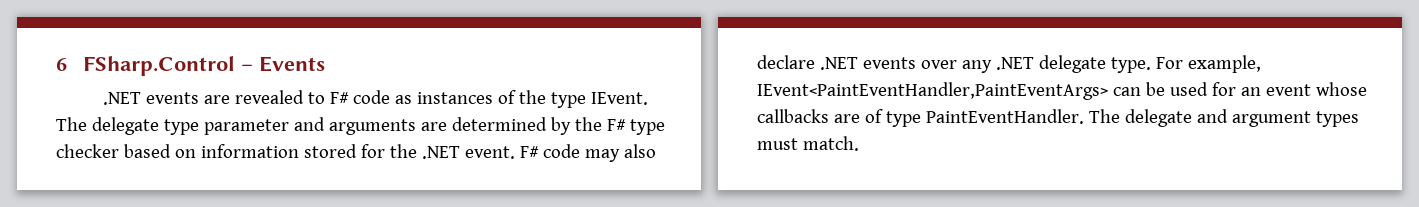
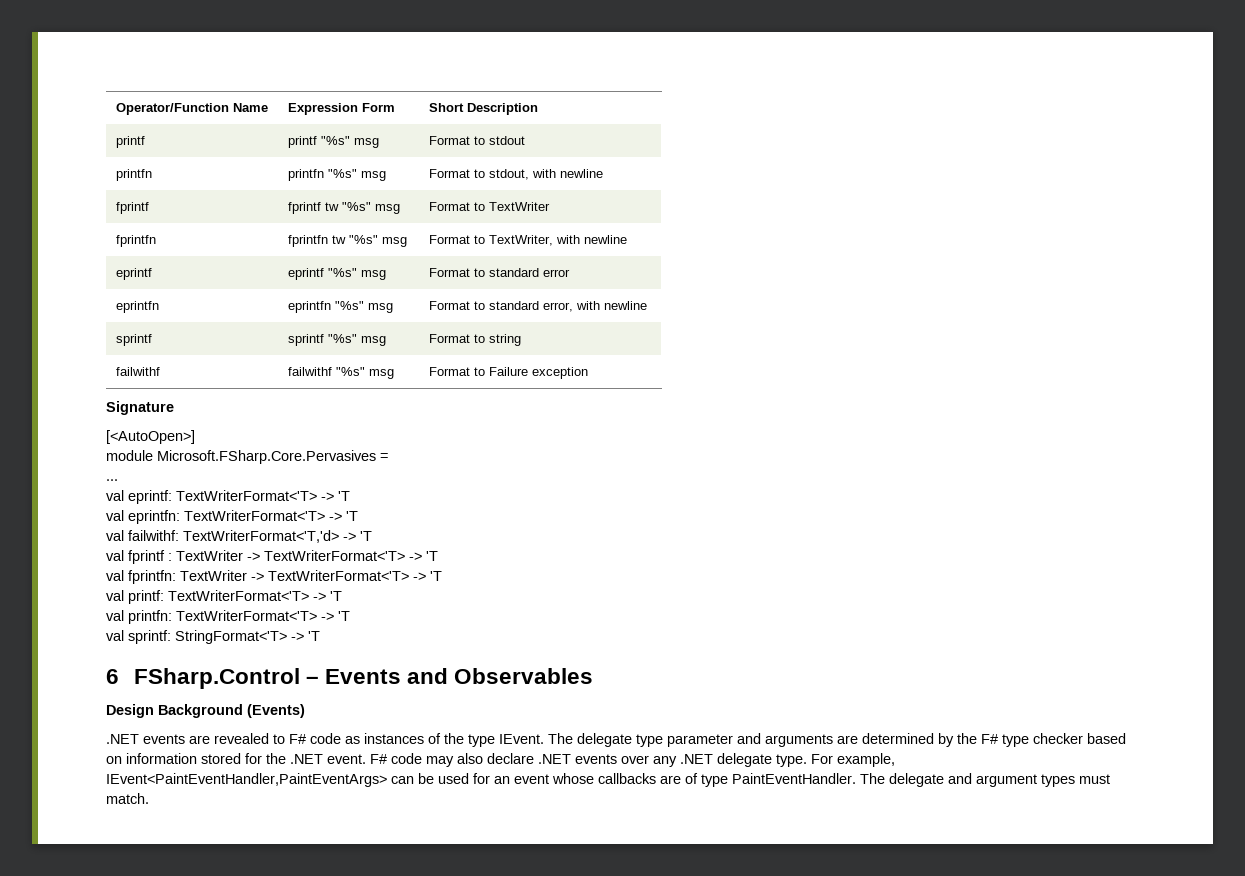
+ Operator/Function Name | Expression Form | Short Description
+ printf | printf "%s" msg | Format to stdout
+ printfn | printfn "%s" msg | Format to stdout, with newline
+ fprintf | fprintf tw "%s" msg | Format to TextWriter
+ fprintfn | fprintfn tw "%s" msg | Format to TextWriter, with newline
+ eprintf | eprintf "%s" msg | Format to standard error
+ eprintfn | eprintfn "%s" msg | Format to standard error, with newline
+ sprintf | sprintf "%s" msg | Format to string
+ failwithf | failwithf "%s" msg | Format to Failure exception
+ Signature
+ [<AutoOpen>]
+ module Microsoft.FSharp.Core.Pervasives =
+ ...
+ val eprintf: TextWriterFormat<'T> -> 'T
+ val eprintfn: TextWriterFormat<'T> -> 'T
+ val failwithf: TextWriterFormat<'T,'d> -> 'T
+ val fprintf : TextWriter -> TextWriterFormat<'T> -> 'T
+ val fprintfn: TextWriter -> TextWriterFormat<'T> -> 'T
+ val printf: TextWriterFormat<'T> -> 'T
+ val printfn: TextWriterFormat<'T> -> 'T
+ val sprintf: StringFormat<'T> -> 'T
- 6 FSharp.Control – Events
+ 6 FSharp.Control – Events and Observables
+ Design Background (Events)

